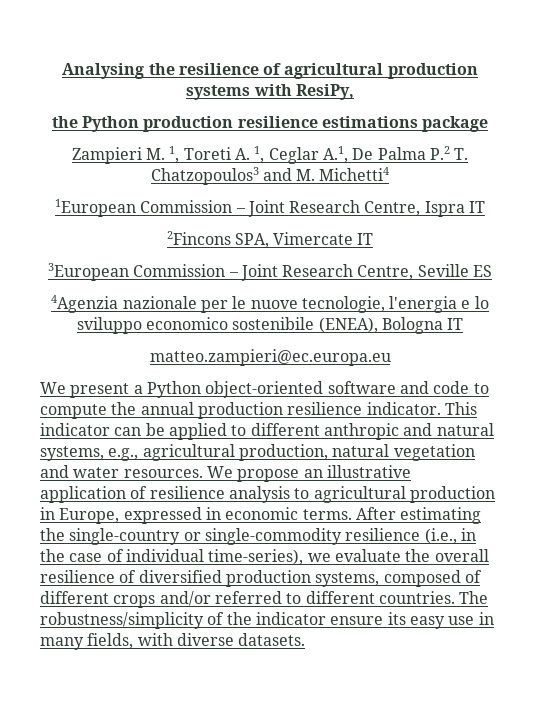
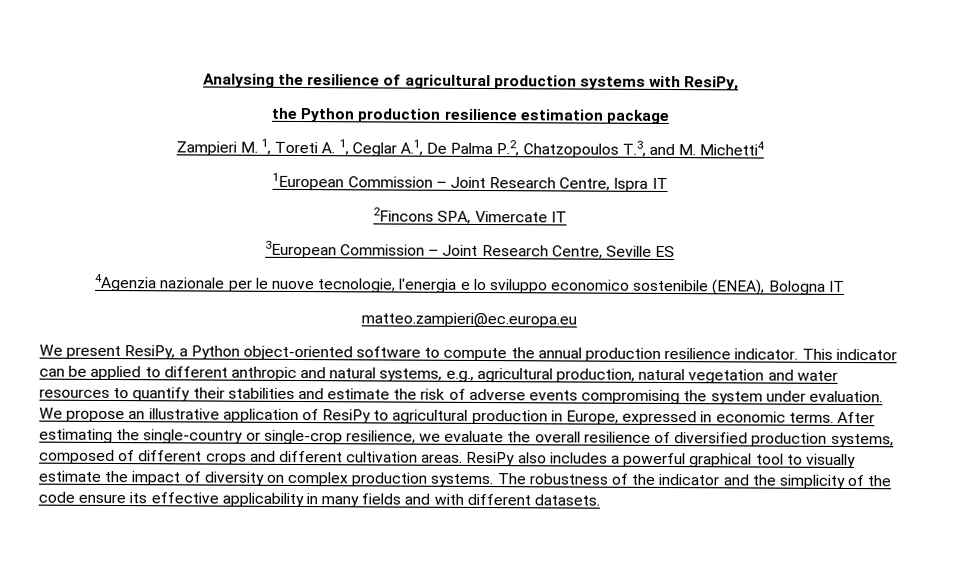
- the Python production resilience estimations package
+ the Python production resilience estimation package
- Zampieri M. 1, Toreti A. 1, Ceglar A.1, De Palma P.2 T. Chatzopoulos3 and M. Michetti4
+ Zampieri M. 1, Toreti A. 1, Ceglar A.1, De Palma P.2, Chatzopoulos T.3, and M. Michetti4
- We present a Python object-oriented software and code to compute the annual production resilience indicator.
+ We present ResiPy, a Python object-oriented software to compute the annual production resilience indicator.
- This indicator can be applied to different anthropic and natural systems, e.g., agricultural production, natural vegetation and water resources.
+ This indicator can be applied to different anthropic and natural systems, e.g., agricultural production, natural vegetation and water resources to quantify their stabilities and estimate the risk of adverse events compromising the system under evaluation.
- We propose an illustrative application of resilience analysis to agricultural production in Europe, expressed in economic terms.
+ We propose an illustrative application of ResiPy to agricultural production in Europe, expressed in economic terms.
- After estimating the single-country or single-commodity resilience (i.e., in the case of individual time-series), we evaluate the overall resilience of diversified production systems, composed of different crops and/or referred to different countries. The robustness/simplicity of the indicator ensure its easy use in many fields, with diverse datasets.
+ After estimating the single-country or single-crop resilience, we evaluate the overall resilience of diversified production systems, composed of different crops and different cultivation areas. ResiPy also includes a powerful graphical tool to visually estimate the impact of diversity on complex production systems. The robustness of the indicator and the simplicity of the code ensure its effective applicability in many fields and with different datasets.

